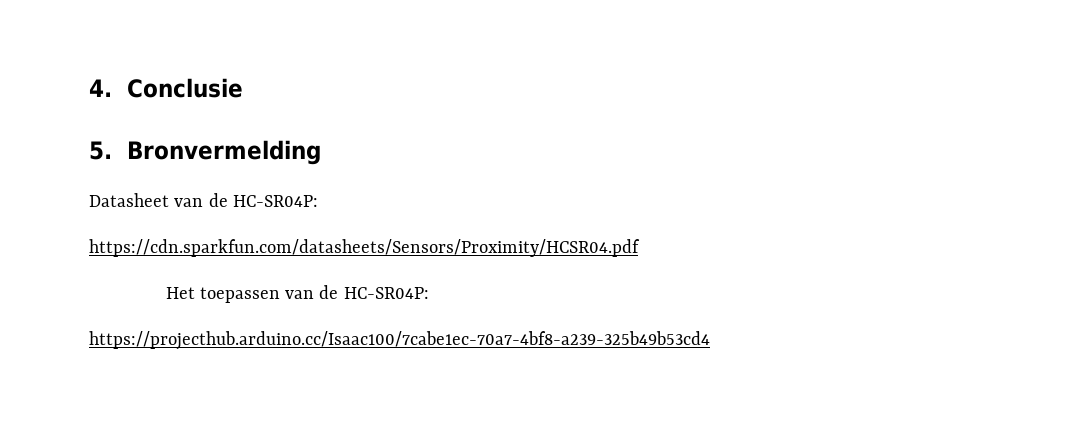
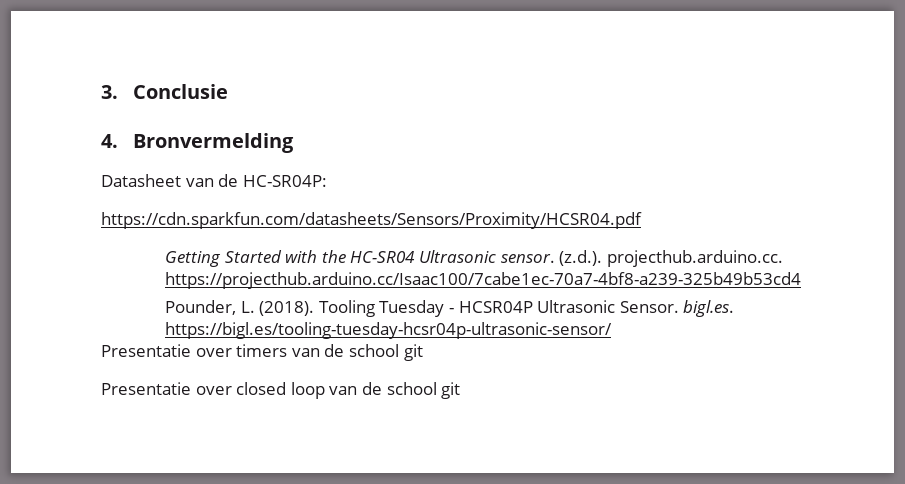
- 4. Conclusie
+ 3. Conclusie
- 5. Bronvermelding
+ 4. Bronvermelding
- Het toepassen van de HC-SR04P:
- https://projecthub.arduino.cc/Isaac100/7cabe1ec-70a7-4bf8-a239-325b49b53cd4
+ Getting Started with the HC-SR04 Ultrasonic sensor. (z.d.). projecthub.arduino.cc. https://projecthub.arduino.cc/Isaac100/7cabe1ec-70a7-4bf8-a239-325b49b53cd4
+ Pounder, L. (2018). Tooling Tuesday - HCSR04P Ultrasonic Sensor. bigl.es. https://bigl.es/tooling-tuesday-hcsr04p-ultrasonic-sensor/
+ Presentatie over timers van de school git
+ Presentatie over closed loop van de school git

